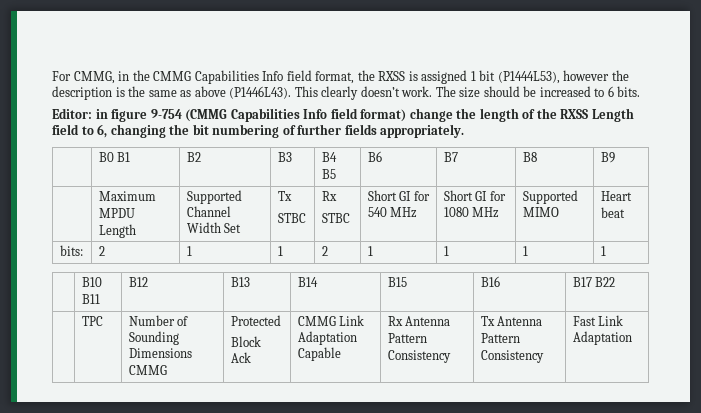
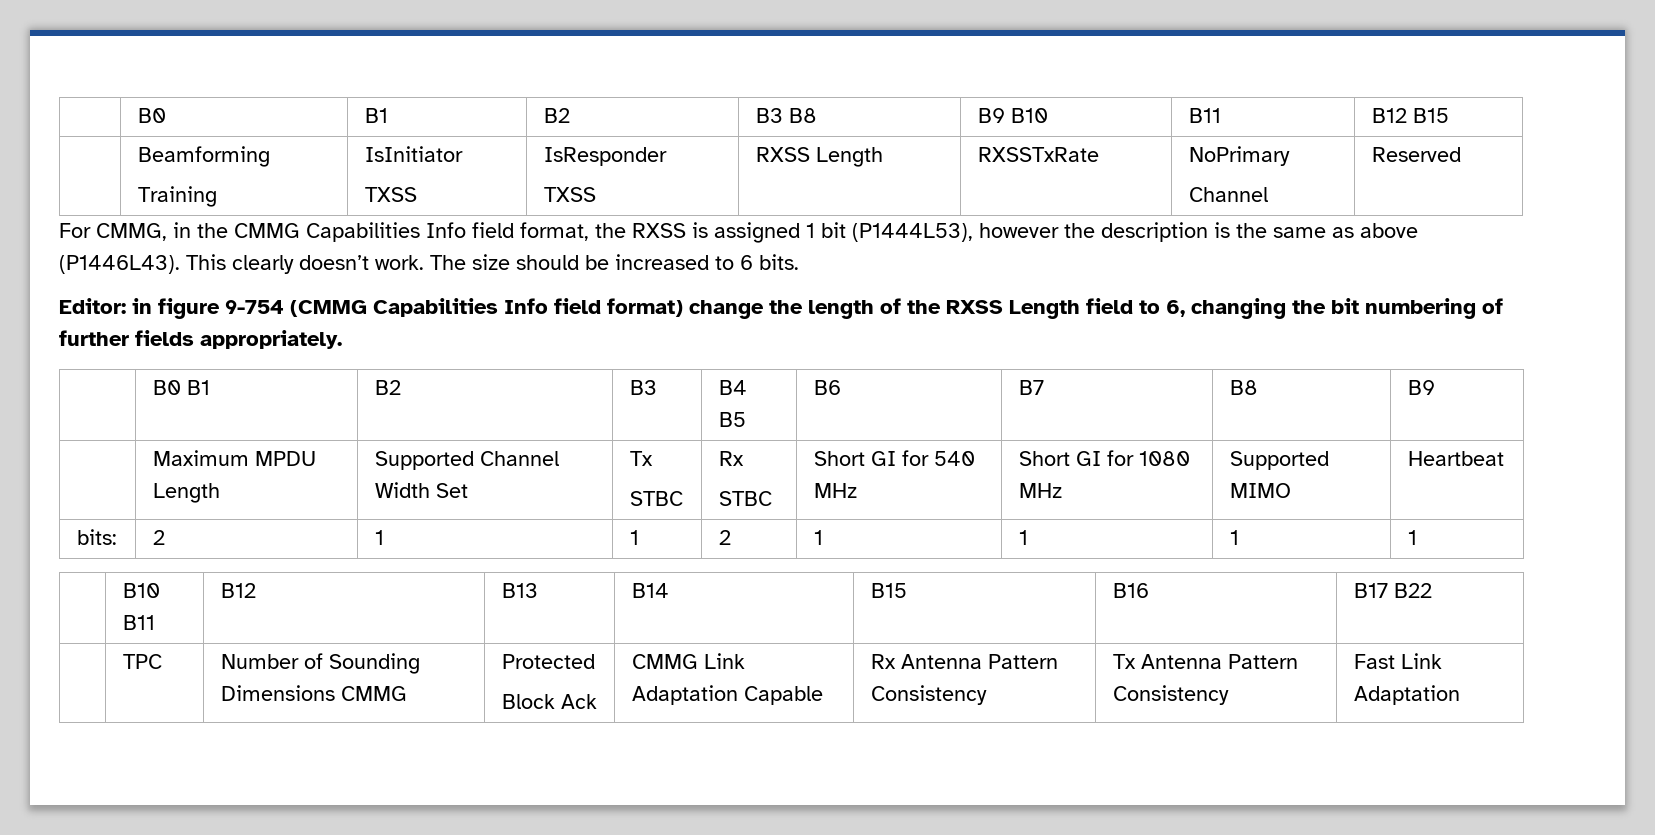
+ | B0 | B1 | B2 | B3 B8 | B9 B10 | B11 | B12 B15
+ | Beamforming
+ Training | IsInitiator
+ TXSS | IsResponder
+ TXSS | RXSS Length | RXSSTxRate | NoPrimary
+ Channel | Reserved
  | Maximum MPDU Length | Supported Channel Width Set | Tx
  STBC | Rx
- STBC | Short GI for 540 MHz | Short GI for 1080 MHz | Supported MIMO | Heart beat
+ STBC | Short GI for 540 MHz | Short GI for 1080 MHz | Supported MIMO | Heartbeat

